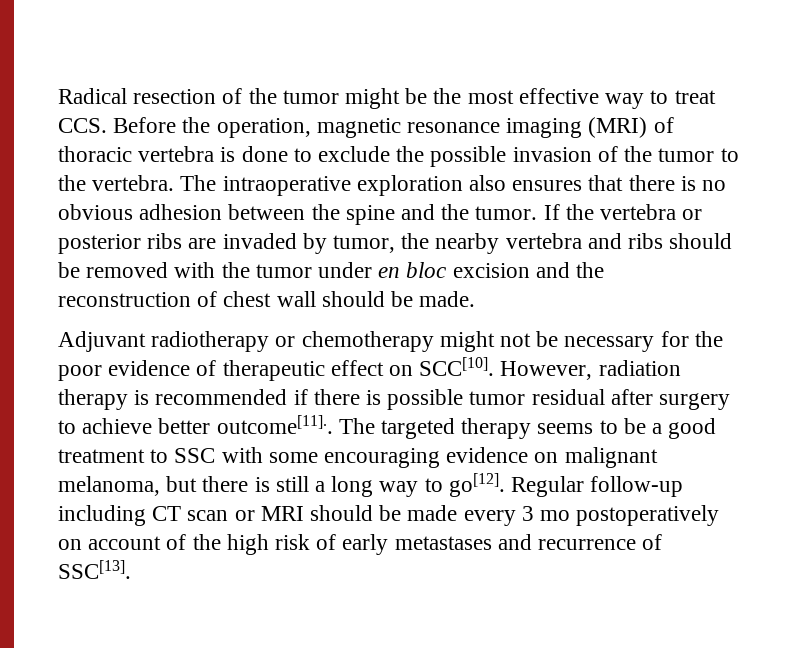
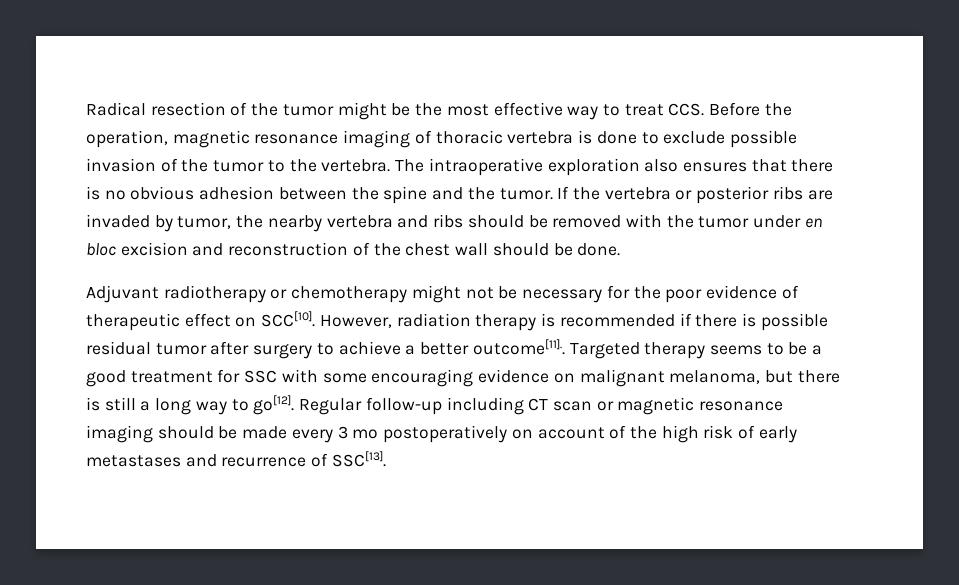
- Radical resection of the tumor might be the most effective way to treat CCS. Before the operation, magnetic resonance imaging (MRI) of thoracic vertebra is done to exclude the possible invasion of the tumor to the vertebra.
+ Radical resection of the tumor might be the most effective way to treat CCS. Before the operation, magnetic resonance imaging of thoracic vertebra is done to exclude possible invasion of the tumor to the vertebra.
- If the vertebra or posterior ribs are invaded by tumor, the nearby vertebra and ribs should be removed with the tumor under en bloc excision and the reconstruction of chest wall should be made.
+ If the vertebra or posterior ribs are invaded by tumor, the nearby vertebra and ribs should be removed with the tumor under en bloc excision and reconstruction of the chest wall should be done.
- However, radiation therapy is recommended if there is possible tumor residual after surgery to achieve better outcome[11]..
+ However, radiation therapy is recommended if there is possible residual tumor after surgery to achieve a better outcome[11]..
- The targeted therapy seems to be a good treatment to SSC with some encouraging evidence on malignant melanoma, but there is still a long way to go[12].
+ Targeted therapy seems to be a good treatment for SSC with some encouraging evidence on malignant melanoma, but there is still a long way to go[12].
- Regular follow-up including CT scan or MRI should be made every 3 mo postoperatively on account of the high risk of early metastases and recurrence of SSC[13].
+ Regular follow-up including CT scan or magnetic resonance imaging should be made every 3 mo postoperatively on account of the high risk of early metastases and recurrence of SSC[13].

